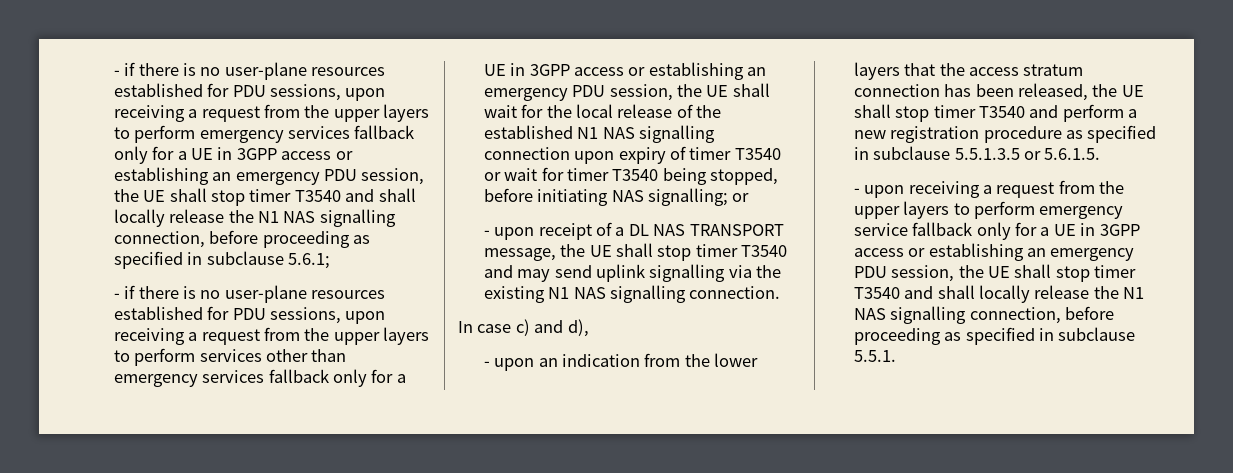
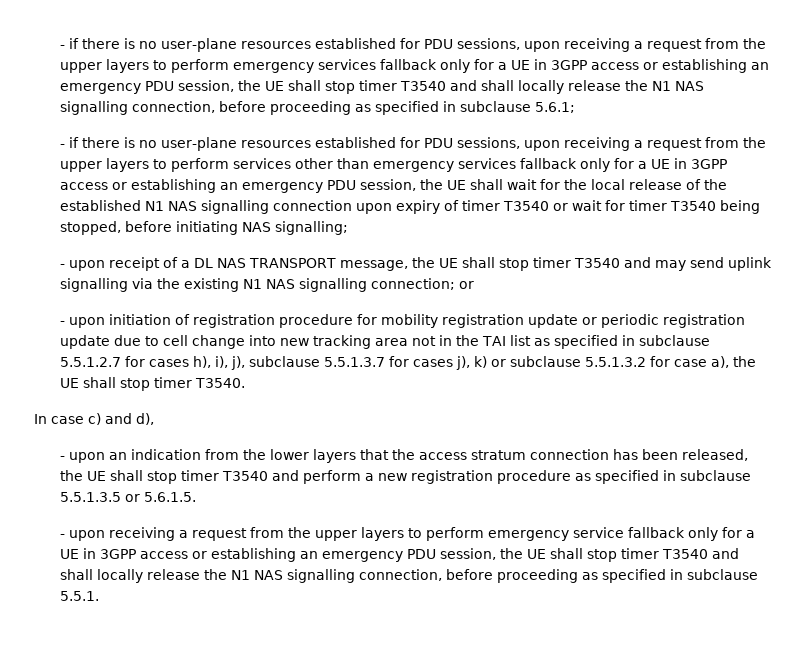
- - if there is no user-plane resources established for PDU sessions, upon receiving a request from the upper layers to perform services other than emergency services fallback only for a UE in 3GPP access or establishing an emergency PDU session, the UE shall wait for the local release of the established N1 NAS signalling connection upon expiry of timer T3540 or wait for timer T3540 being stopped, before initiating NAS signalling; or
+ - if there is no user-plane resources established for PDU sessions, upon receiving a request from the upper layers to perform services other than emergency services fallback only for a UE in 3GPP access or establishing an emergency PDU session, the UE shall wait for the local release of the established N1 NAS signalling connection upon expiry of timer T3540 or wait for timer T3540 being stopped, before initiating NAS signalling;
- - upon receipt of a DL NAS TRANSPORT message, the UE shall stop timer T3540 and may send uplink signalling via the existing N1 NAS signalling connection.
+ - upon receipt of a DL NAS TRANSPORT message, the UE shall stop timer T3540 and may send uplink signalling via the existing N1 NAS signalling connection; or
+ - upon initiation of registration procedure for mobility registration update or periodic registration update due to cell change into new tracking area not in the TAI list as specified in subclause 5.5.1.2.7 for cases h), i), j), subclause 5.5.1.3.7 for cases j), k) or subclause 5.5.1.3.2 for case a), the UE shall stop timer T3540.

